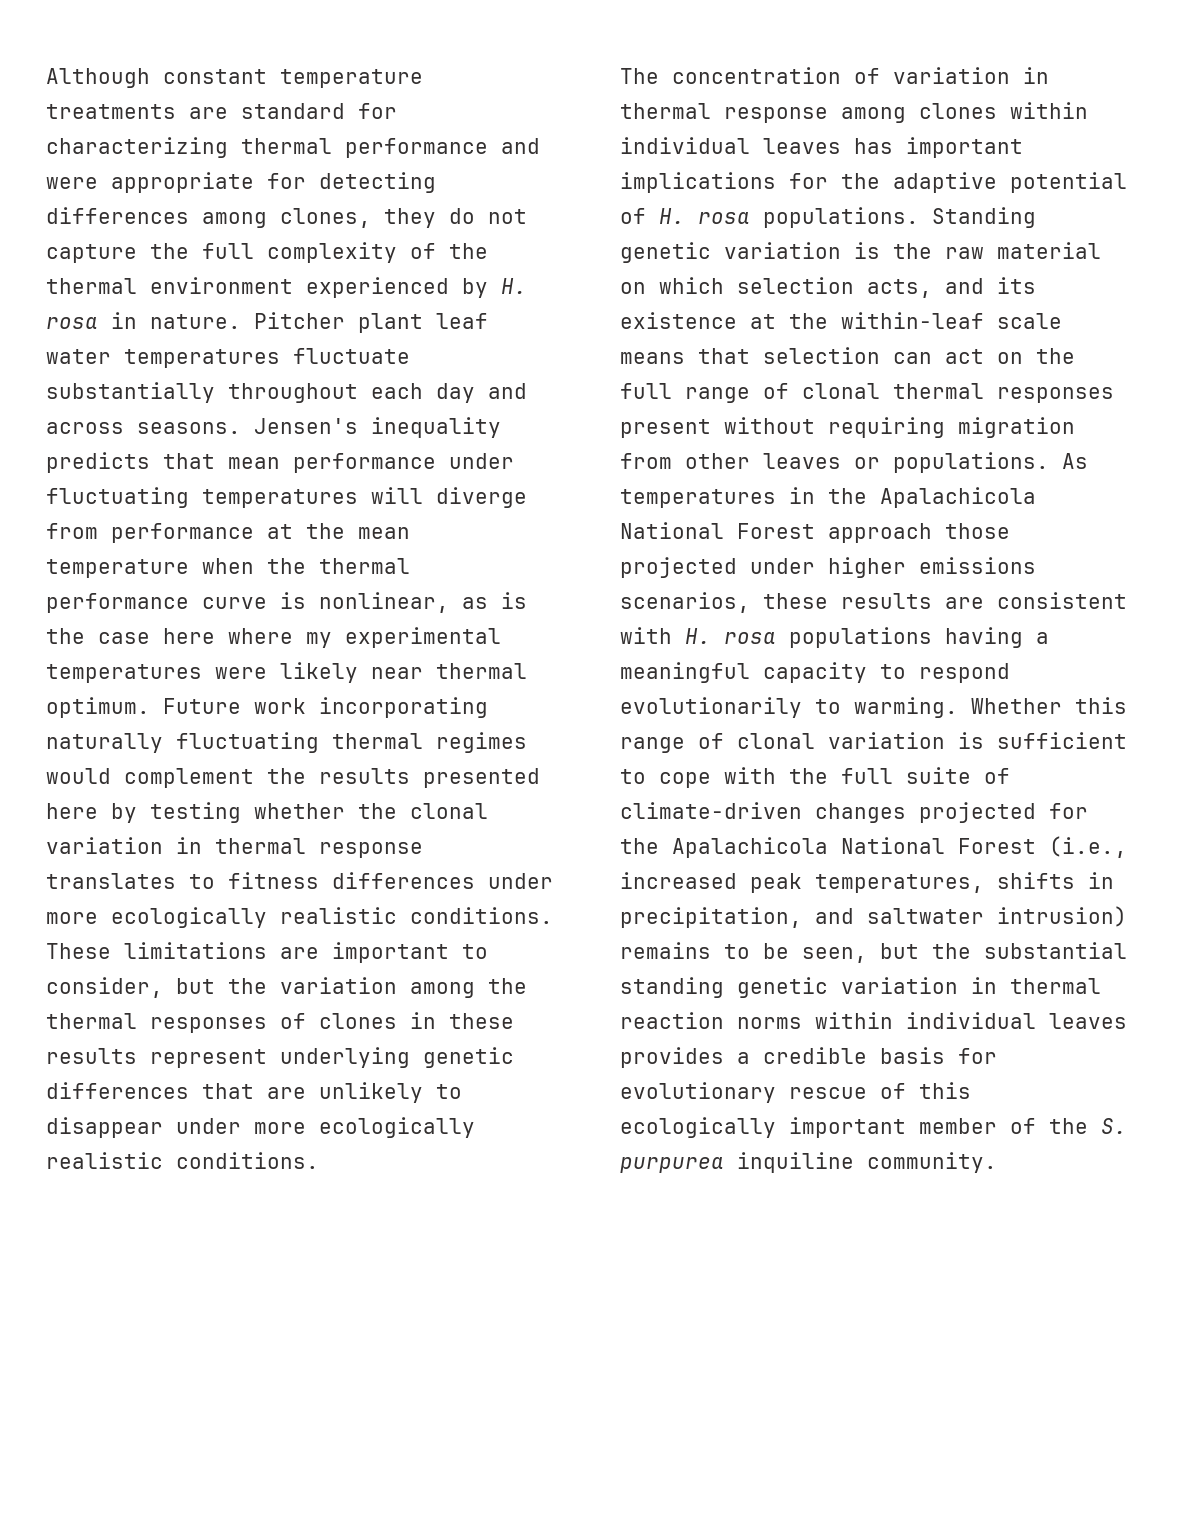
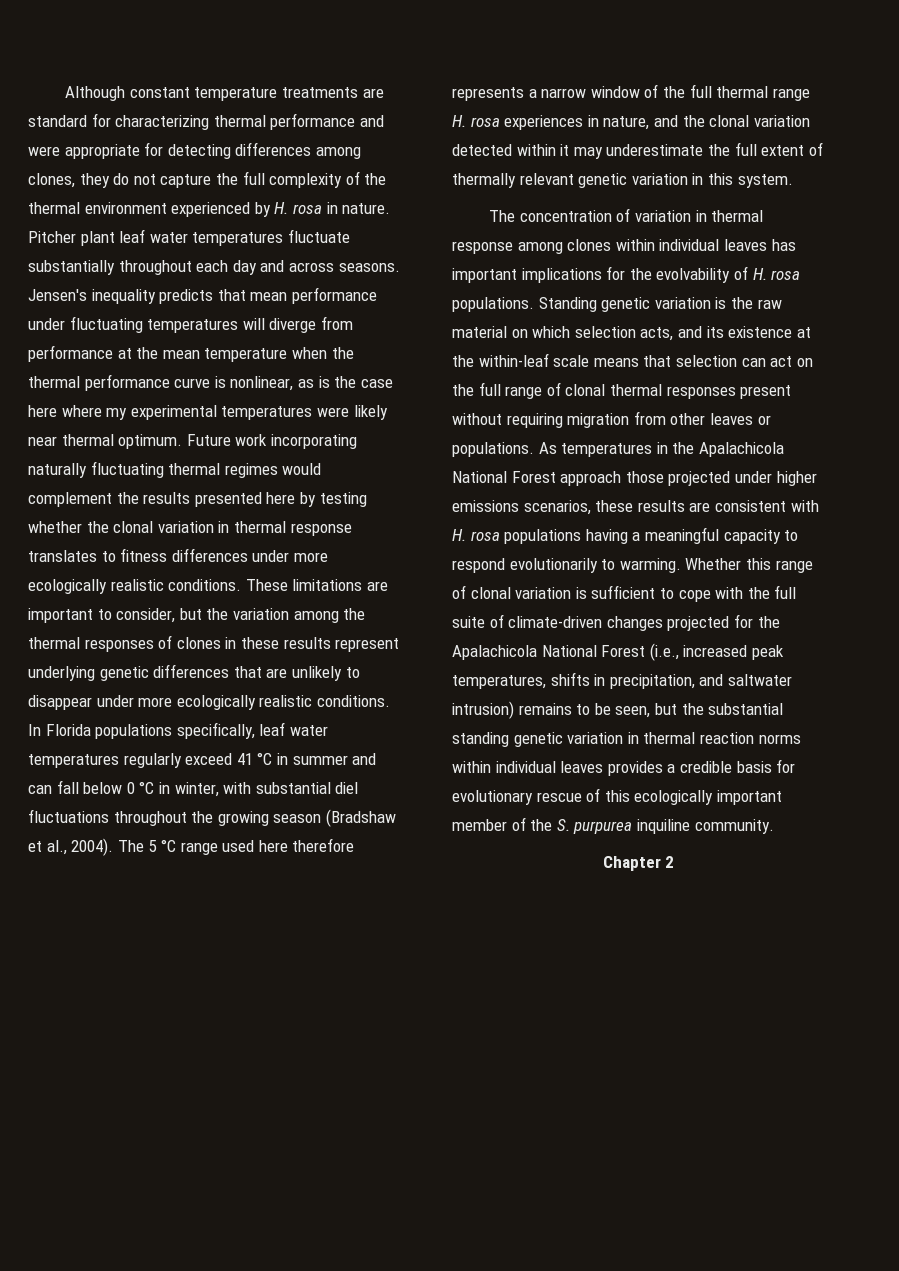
+ In Florida populations specifically, leaf water temperatures regularly exceed 41 °C in summer and can fall below 0 °C in winter, with substantial diel fluctuations throughout the growing season (Bradshaw et al., 2004). The 5 °C range used here therefore represents a narrow window of the full thermal range H. rosa experiences in nature, and the clonal variation detected within it may underestimate the full extent of thermally relevant genetic variation in this system.
- The concentration of variation in thermal response among clones within individual leaves has important implications for the adaptive potential of H. rosa populations.
+ The concentration of variation in thermal response among clones within individual leaves has important implications for the evolvability of H. rosa populations.
+ Chapter 2

